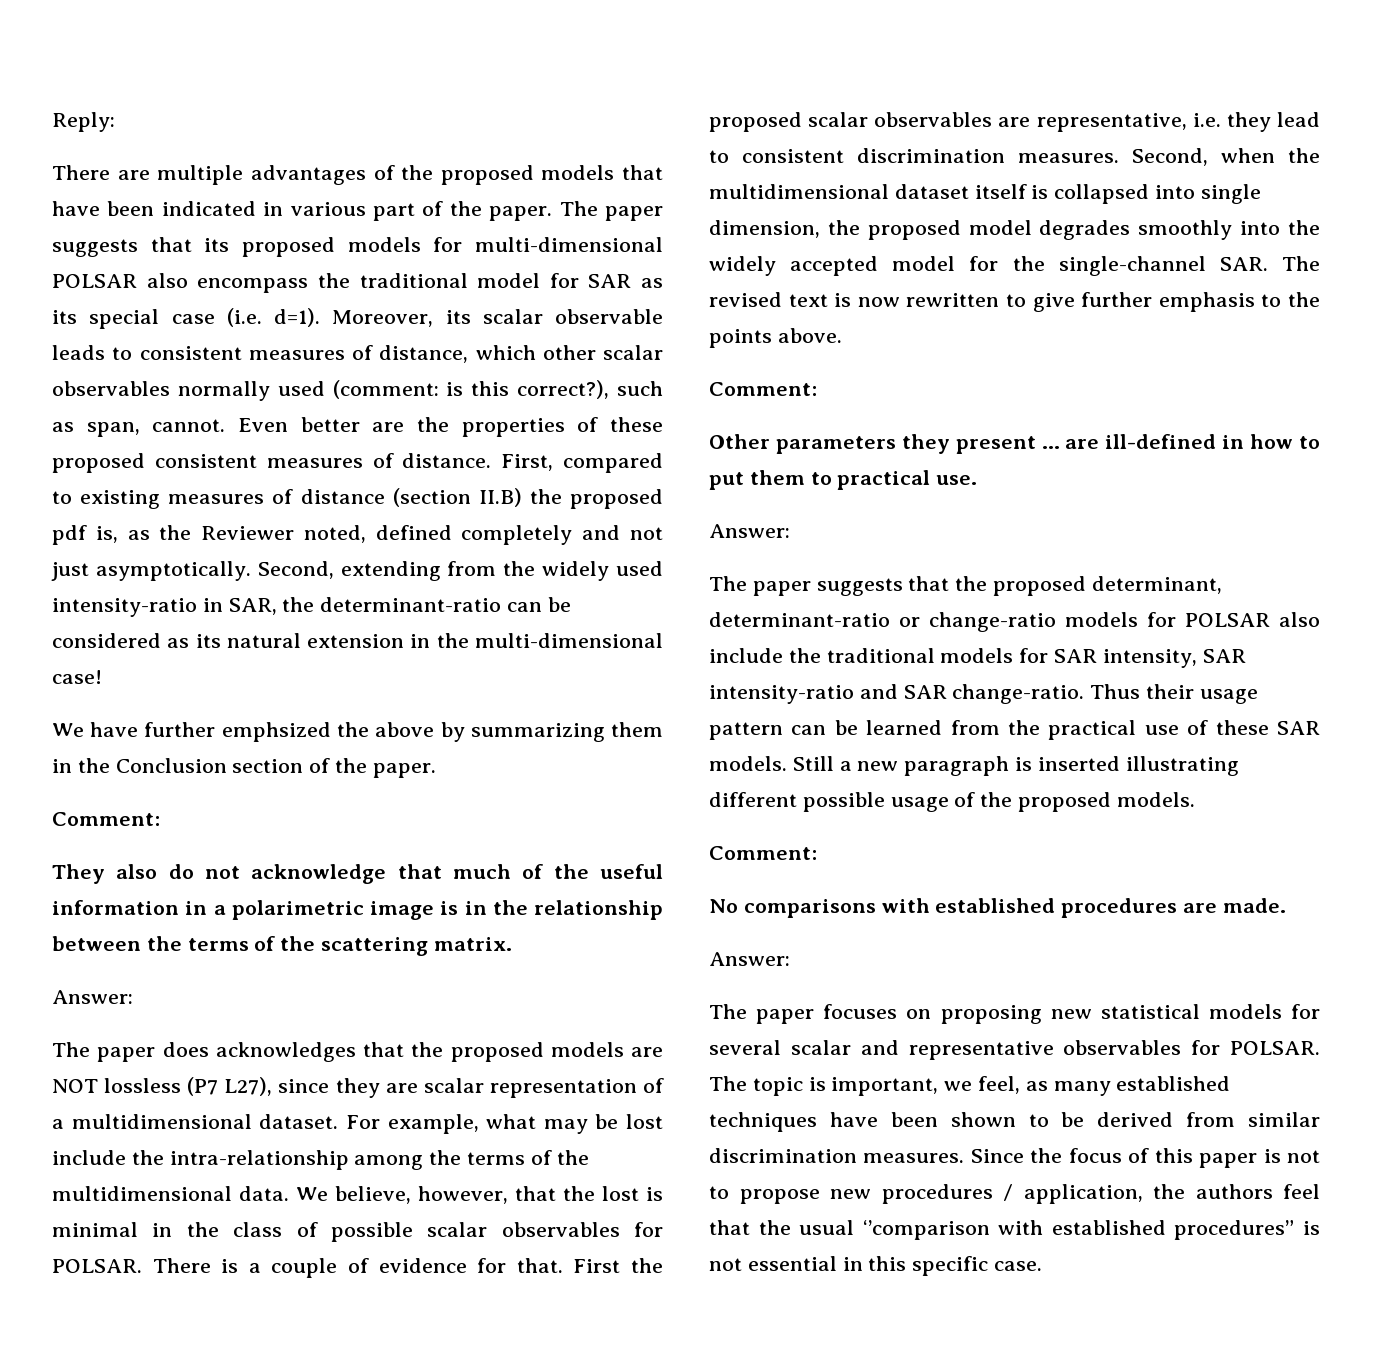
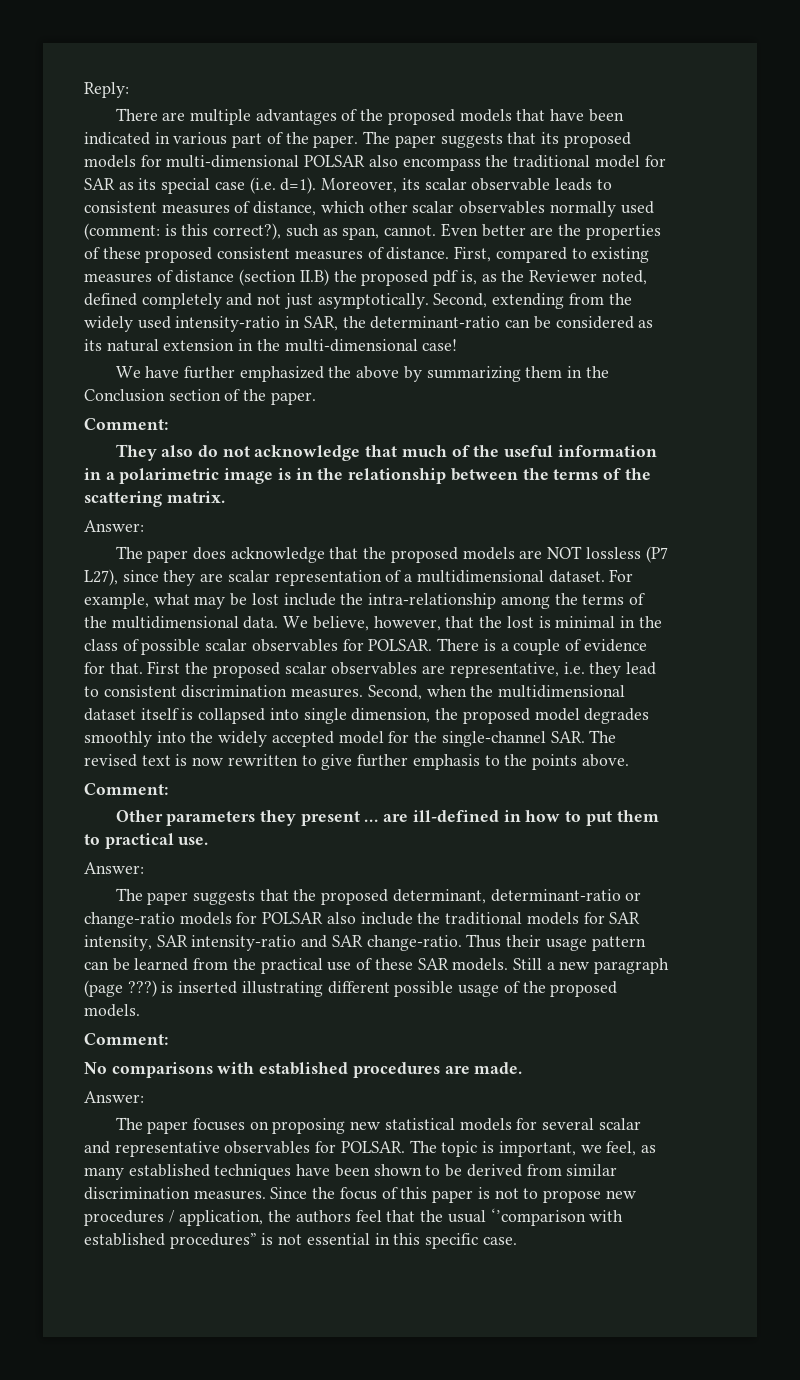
- We have further emphsized the above by summarizing them in the Conclusion section of the paper.
+ We have further emphasized the above by summarizing them in the Conclusion section of the paper.
- The paper does acknowledges that the proposed models are NOT lossless (P7 L27), since they are scalar representation of a multidimensional dataset.
+ The paper does acknowledge that the proposed models are NOT lossless (P7 L27), since they are scalar representation of a multidimensional dataset.
- Still a new paragraph is inserted illustrating different possible usage of the proposed models.
+ Still a new paragraph (page ???) is inserted illustrating different possible usage of the proposed models.

